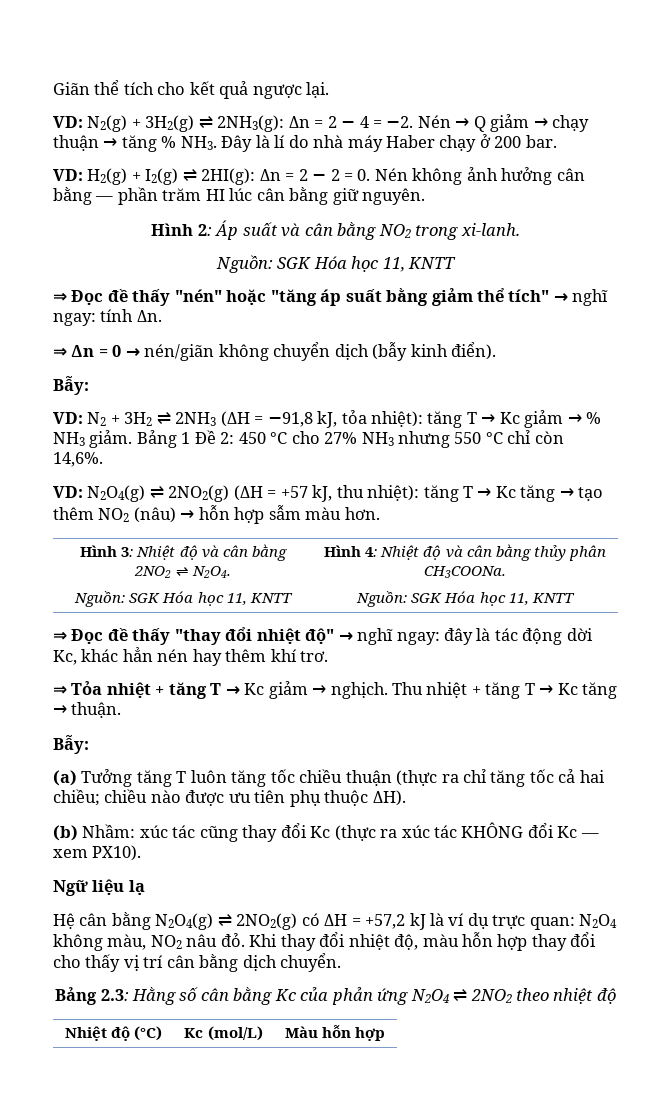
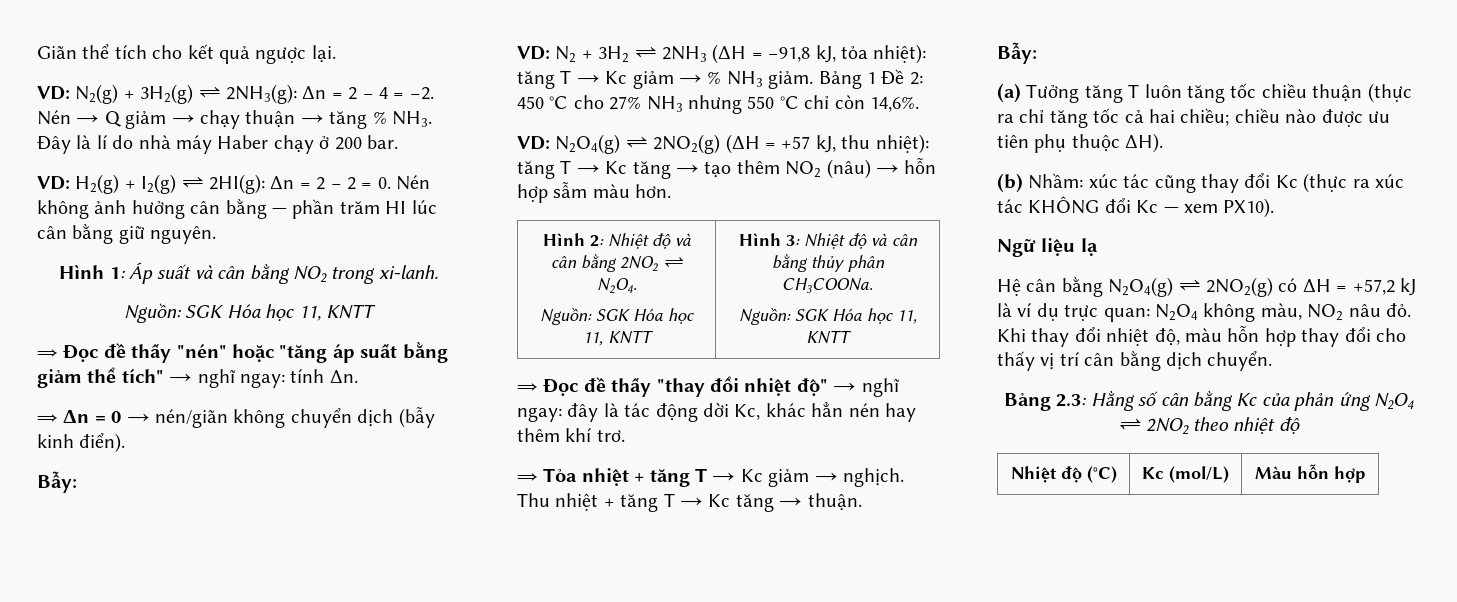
- Hình 2: Áp suất và cân bằng NO2 trong xi-lanh.
+ Hình 1: Áp suất và cân bằng NO2 trong xi-lanh.
- Hình 3: Nhiệt độ và cân bằng 2NO2 ⇌ N2O4.
- Nguồn: SGK Hóa học 11, KNTT | Hình 4: Nhiệt độ và cân bằng thủy phân CH3COONa.
+ Hình 2: Nhiệt độ và cân bằng 2NO2 ⇌ N2O4.
+ Nguồn: SGK Hóa học 11, KNTT | Hình 3: Nhiệt độ và cân bằng thủy phân CH3COONa.

